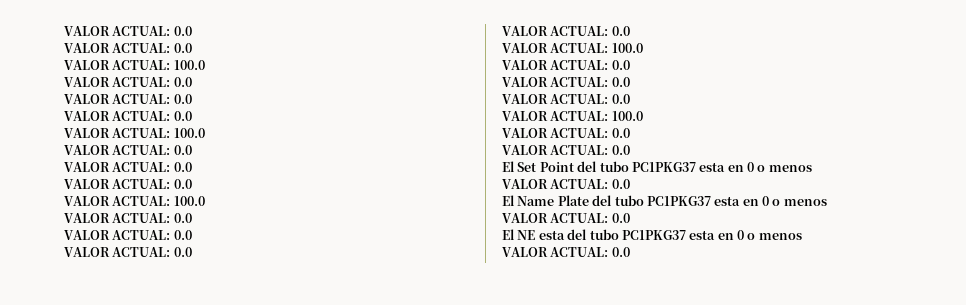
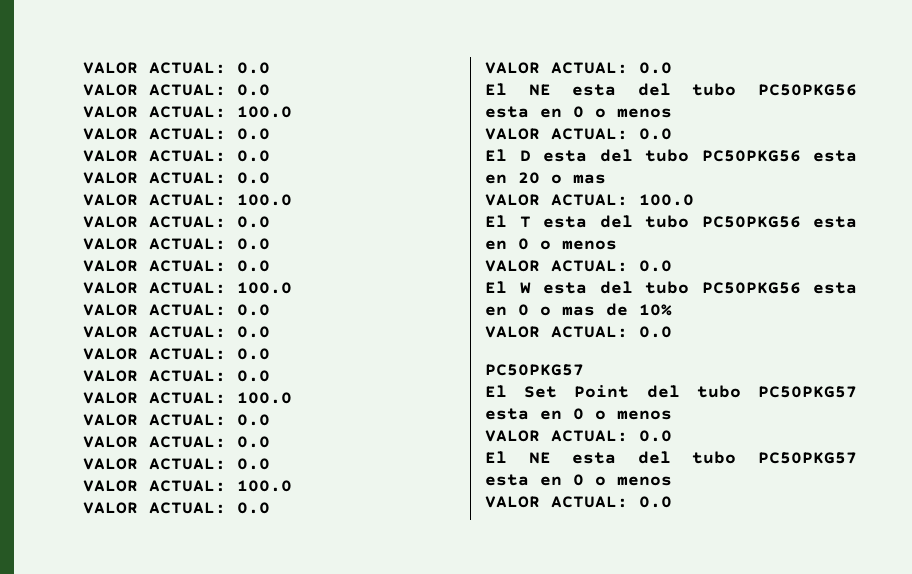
- El Set Point del tubo PC1PKG37 esta en 0 o menos
+ El NE esta del tubo PC50PKG56 esta en 0 o menos
  VALOR ACTUAL: 0.0
- El Name Plate del tubo PC1PKG37 esta en 0 o menos
+ El D esta del tubo PC50PKG56 esta en 20 o mas
+ VALOR ACTUAL: 100.0
+ El T esta del tubo PC50PKG56 esta en 0 o menos
+ VALOR ACTUAL: 0.0
+ El W esta del tubo PC50PKG56 esta en 0 o mas de 10%
+ VALOR ACTUAL: 0.0
+ PC50PKG57
+ El Set Point del tubo PC50PKG57 esta en 0 o menos
- El NE esta del tubo PC1PKG37 esta en 0 o menos
+ El NE esta del tubo PC50PKG57 esta en 0 o menos

